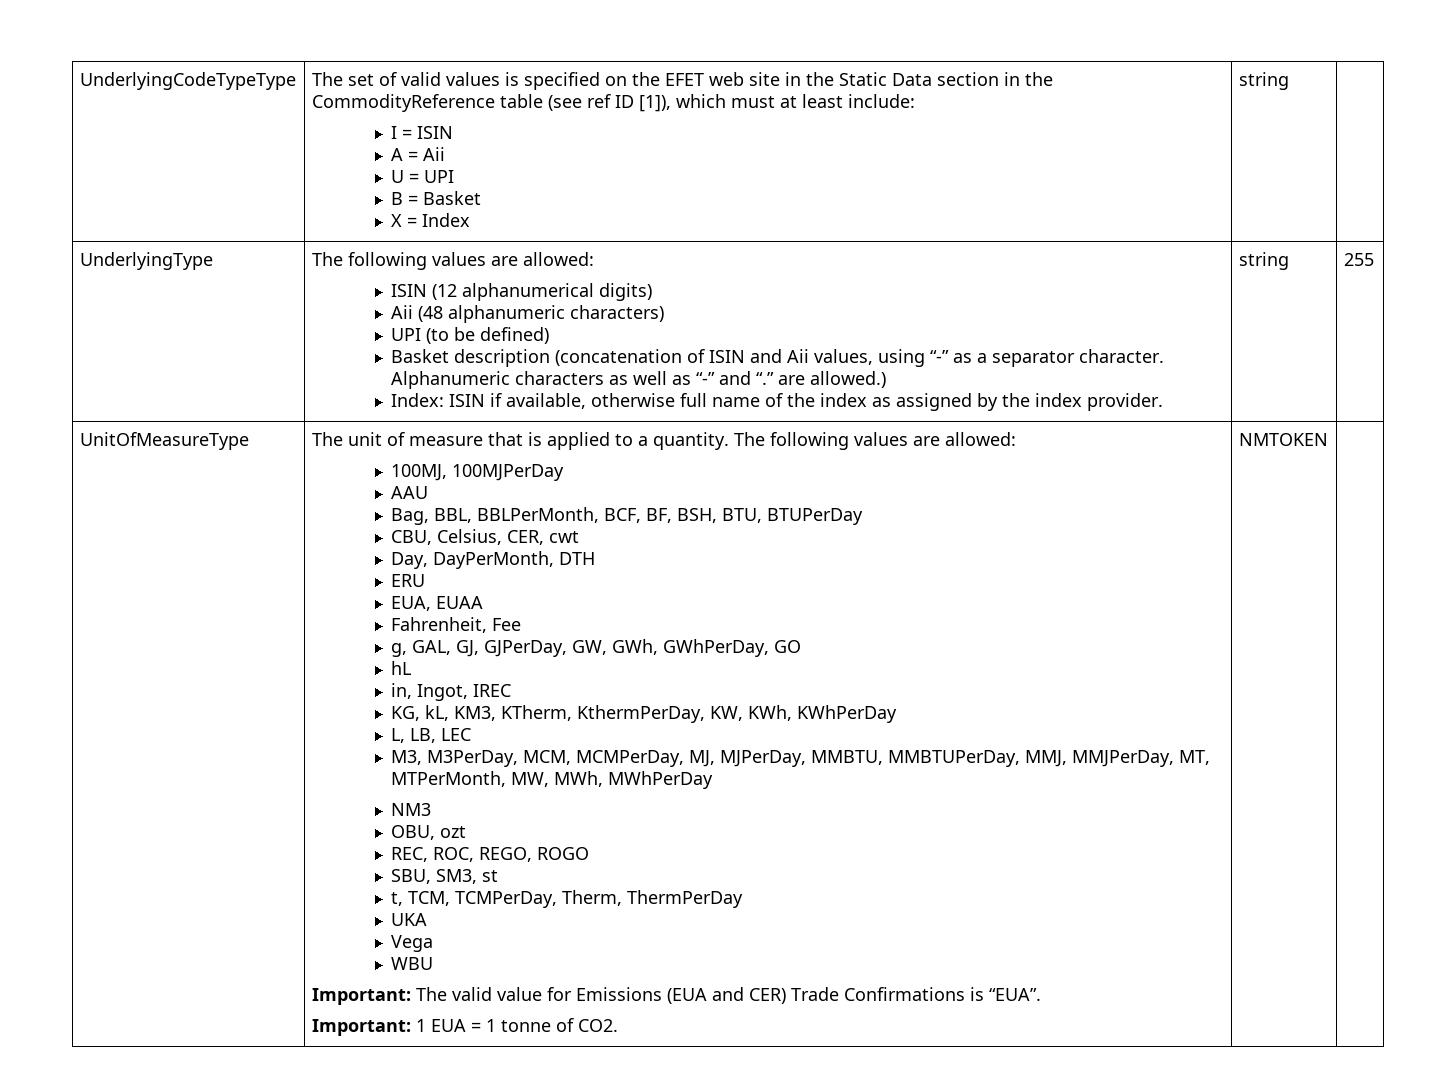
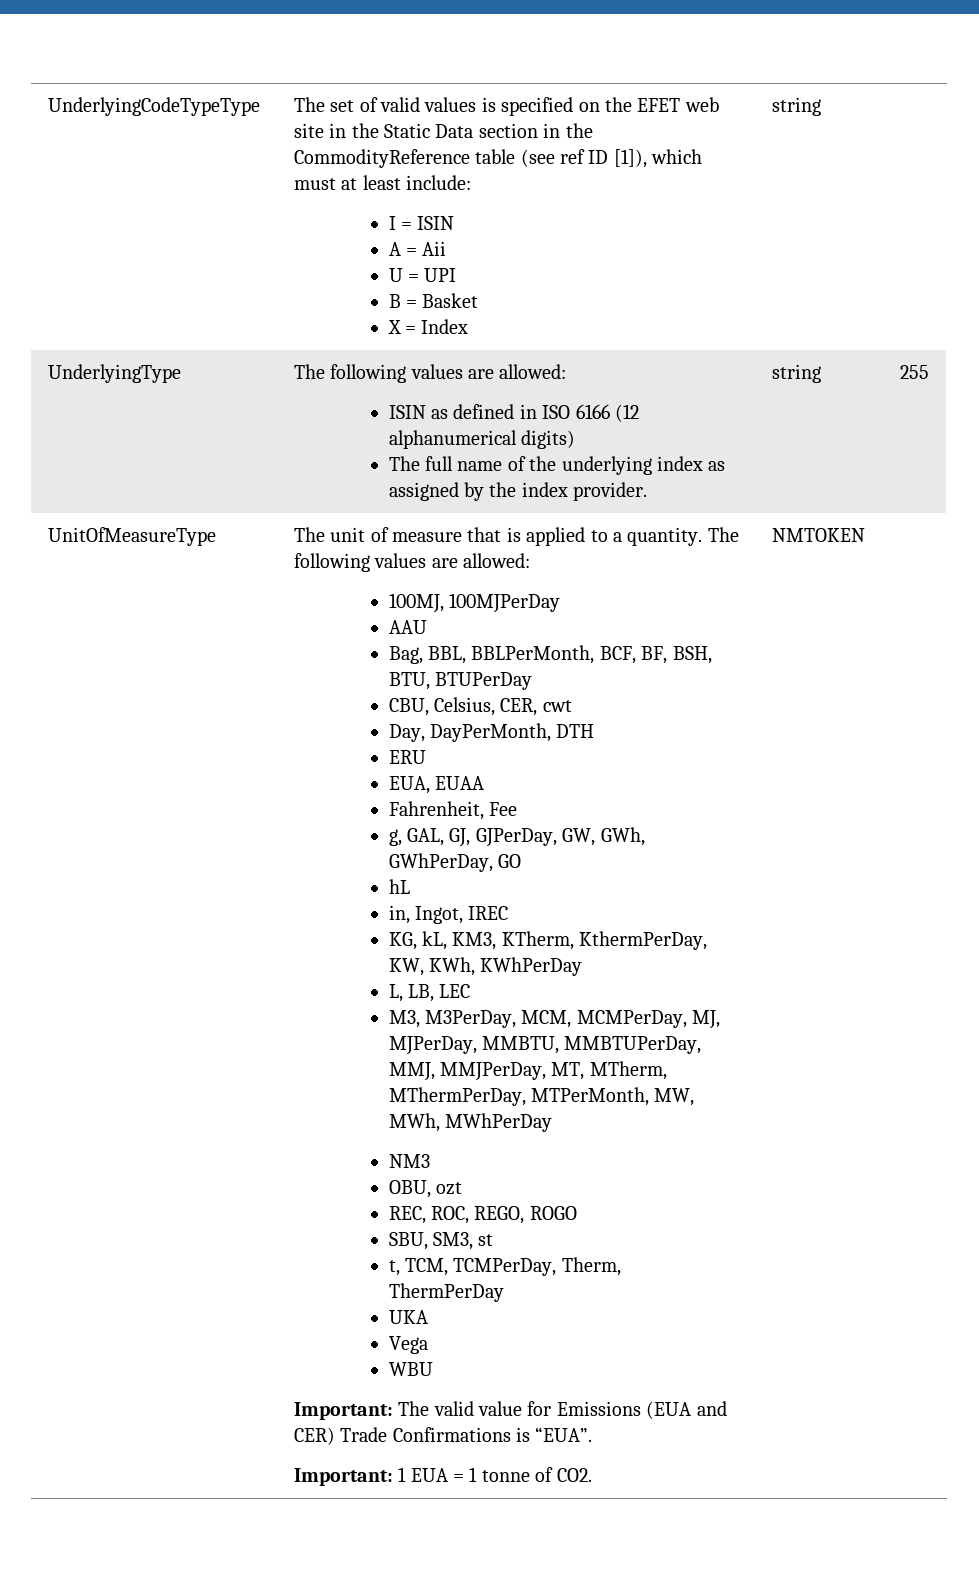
- ISIN (12 alphanumerical digits)
- Aii (48 alphanumeric characters)
- UPI (to be defined)
- Basket description (concatenation of ISIN and Aii values, using “-” as a separator character. Alphanumeric characters as well as “-” and “.” are allowed.)
- Index: ISIN if available, otherwise full name of the index as assigned by the index provider.
+ ISIN as defined in ISO 6166 (12 alphanumerical digits)
+ The full name of the underlying index as assigned by the index provider.
- M3, M3PerDay, MCM, MCMPerDay, MJ, MJPerDay, MMBTU, MMBTUPerDay, MMJ, MMJPerDay, MT, MTPerMonth, MW, MWh, MWhPerDay
+ M3, M3PerDay, MCM, MCMPerDay, MJ, MJPerDay, MMBTU, MMBTUPerDay, MMJ, MMJPerDay, MT, MTherm, MThermPerDay, MTPerMonth, MW, MWh, MWhPerDay

